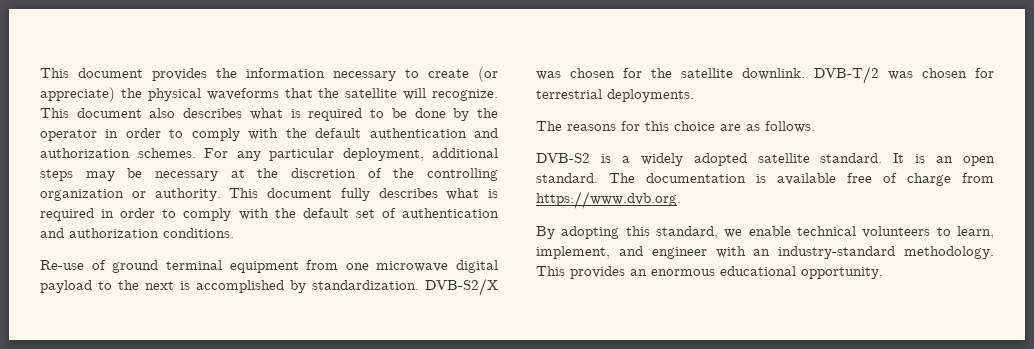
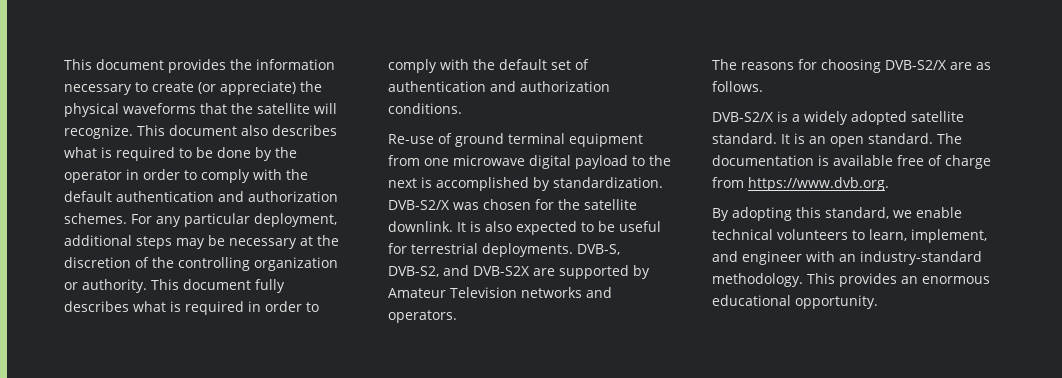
- DVB-T/2 was chosen for terrestrial deployments.
+ It is also expected to be useful for terrestrial deployments. DVB-S, DVB-S2, and DVB-S2X are supported by Amateur Television networks and operators.
- The reasons for this choice are as follows.
+ The reasons for choosing DVB-S2/X are as follows.
- DVB-S2 is a widely adopted satellite standard.
+ DVB-S2/X is a widely adopted satellite standard.

